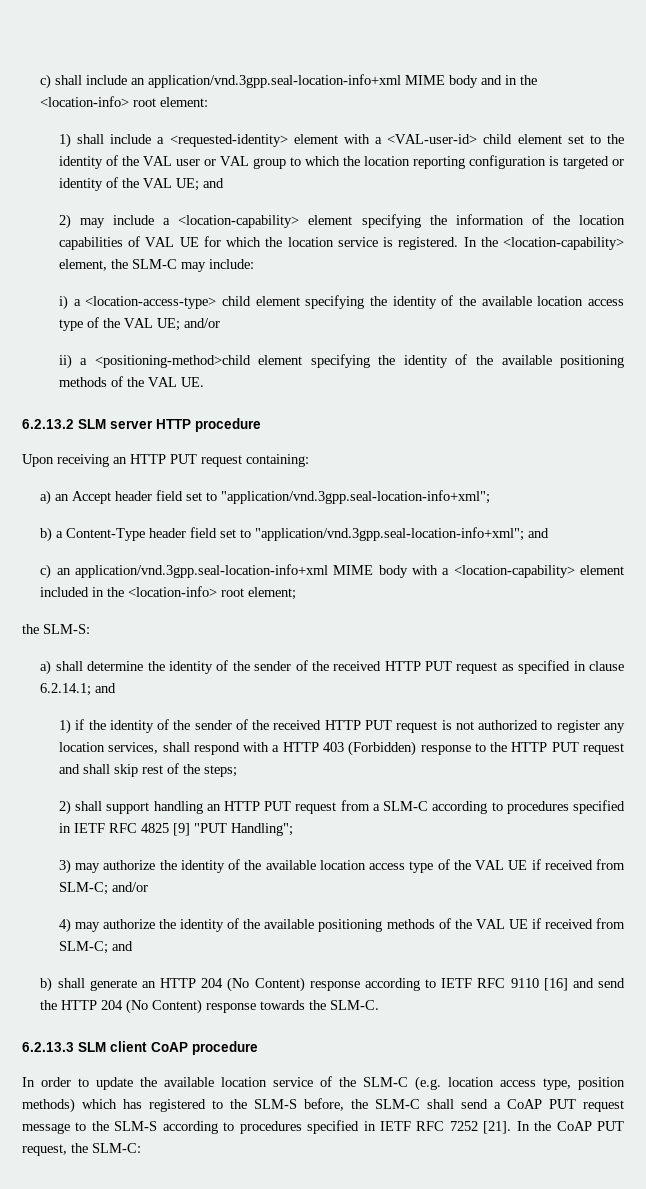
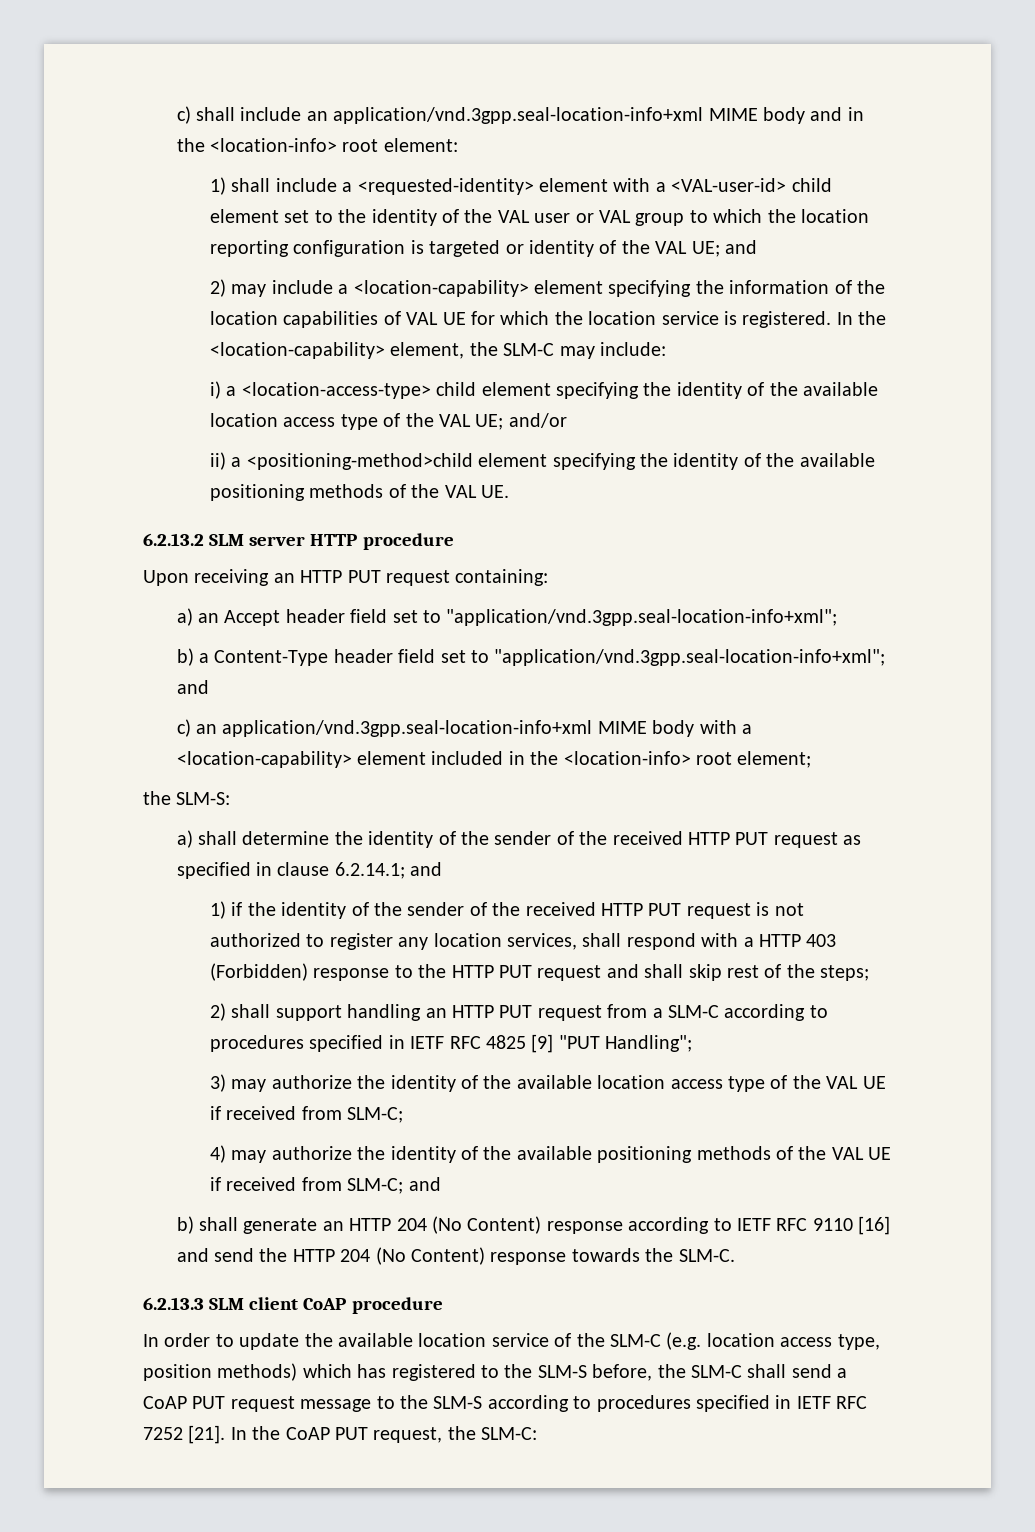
- 3) may authorize the identity of the available location access type of the VAL UE if received from SLM-C; and/or
+ 3) may authorize the identity of the available location access type of the VAL UE if received from SLM-C;

